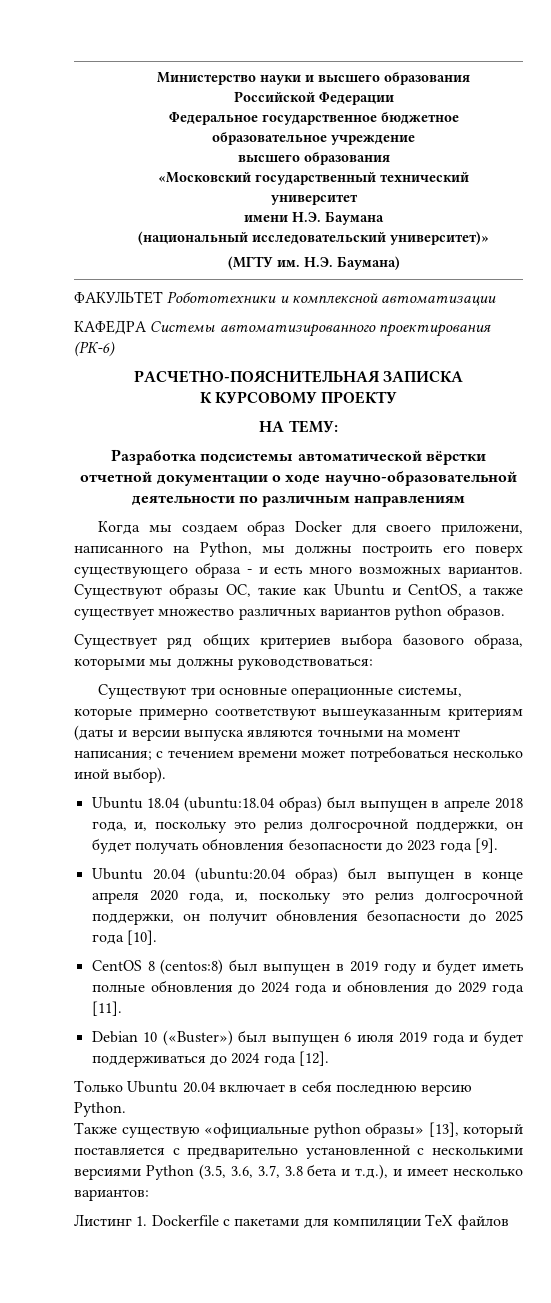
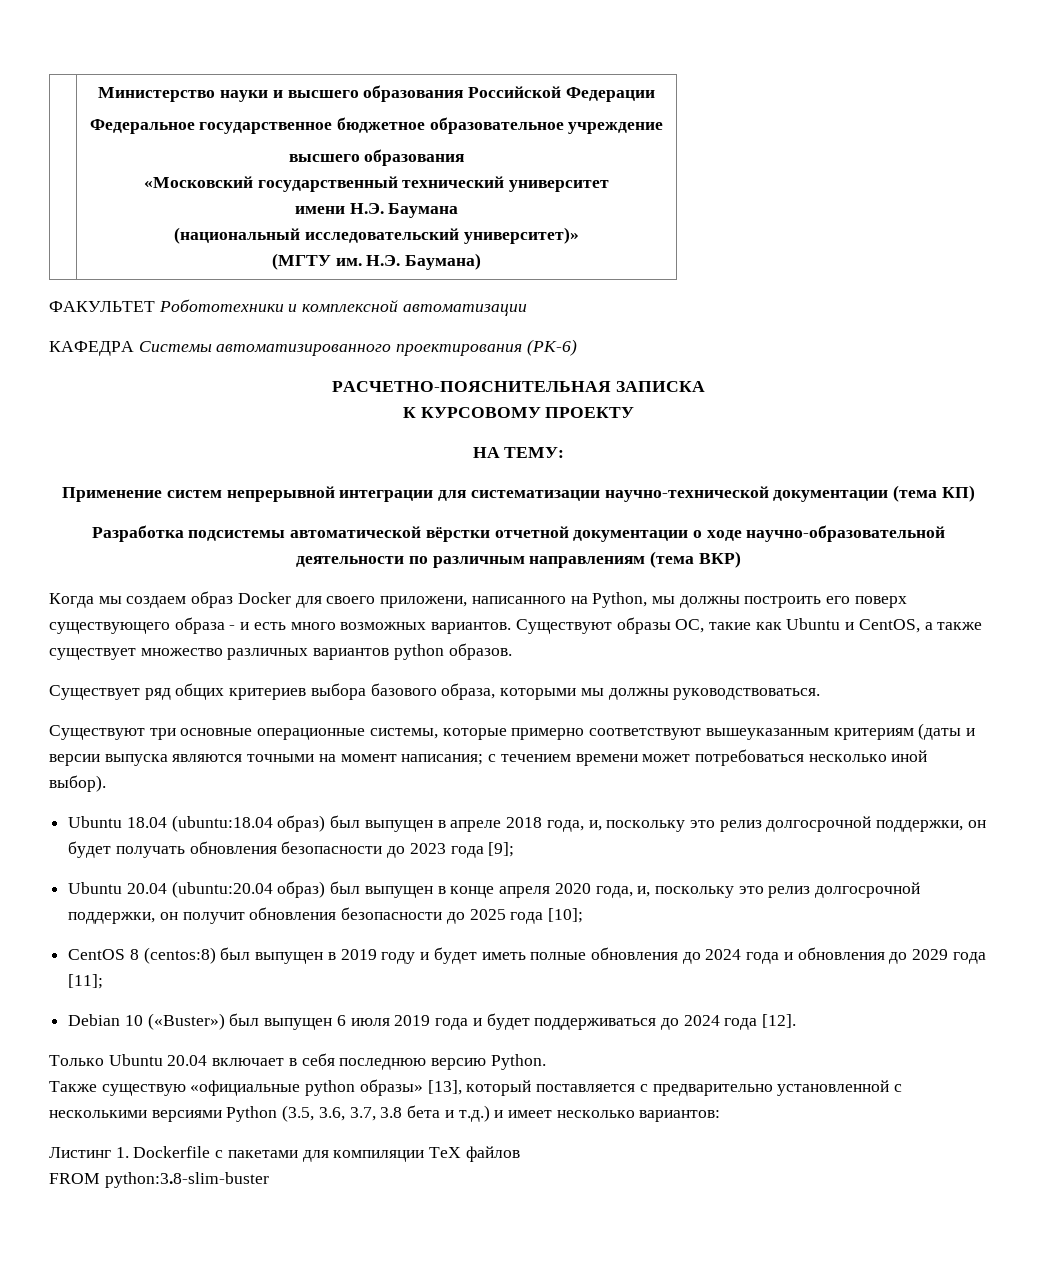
+ Применение систем непрерывной интеграции для систематизации научно-технической документации (тема КП)
- Разработка подсистемы автоматической вёрстки отчетной документации о ходе научно-образовательной деятельности по различным направлениям
+ Разработка подсистемы автоматической вёрстки отчетной документации о ходе научно-образовательной деятельности по различным направлениям (тема ВКР)
- Существует ряд общих критериев выбора базового образа, которыми мы должны руководствоваться:
+ Существует ряд общих критериев выбора базового образа, которыми мы должны руководствоваться.
- Ubuntu 18.04 (ubuntu:18.04 образ) был выпущен в апреле 2018 года, и, поскольку это релиз долгосрочной поддержки, он будет получать обновления безопасности до 2023 года [9].
+ Ubuntu 18.04 (ubuntu:18.04 образ) был выпущен в апреле 2018 года, и, поскольку это релиз долгосрочной поддержки, он будет получать обновления безопасности до 2023 года [9];
- Ubuntu 20.04 (ubuntu:20.04 образ) был выпущен в конце апреля 2020 года, и, поскольку это релиз долгосрочной поддержки, он получит обновления безопасности до 2025 года [10].
+ Ubuntu 20.04 (ubuntu:20.04 образ) был выпущен в конце апреля 2020 года, и, поскольку это релиз долгосрочной поддержки, он получит обновления безопасности до 2025 года [10];
- CentOS 8 (centos:8) был выпущен в 2019 году и будет иметь полные обновления до 2024 года и обновления до 2029 года [11].
+ CentOS 8 (centos:8) был выпущен в 2019 году и будет иметь полные обновления до 2024 года и обновления до 2029 года [11];
- Также существую «официальные python образы» [13], который поставляется с предварительно установленной с несколькими версиями Python (3.5, 3.6, 3.7, 3.8 бета и т.д.), и имеет несколько вариантов:
+ Также существую «официальные python образы» [13], который поставляется с предварительно установленной с несколькими версиями Python (3.5, 3.6, 3.7, 3.8 бета и т.д.) и имеет несколько вариантов:
+ FROM python:3.8-slim-buster

